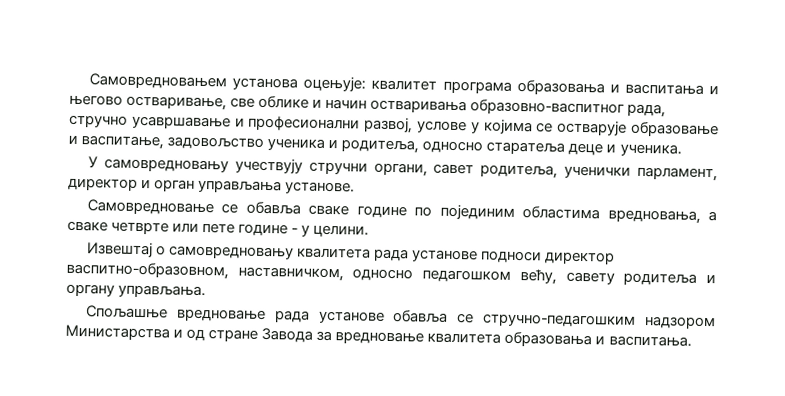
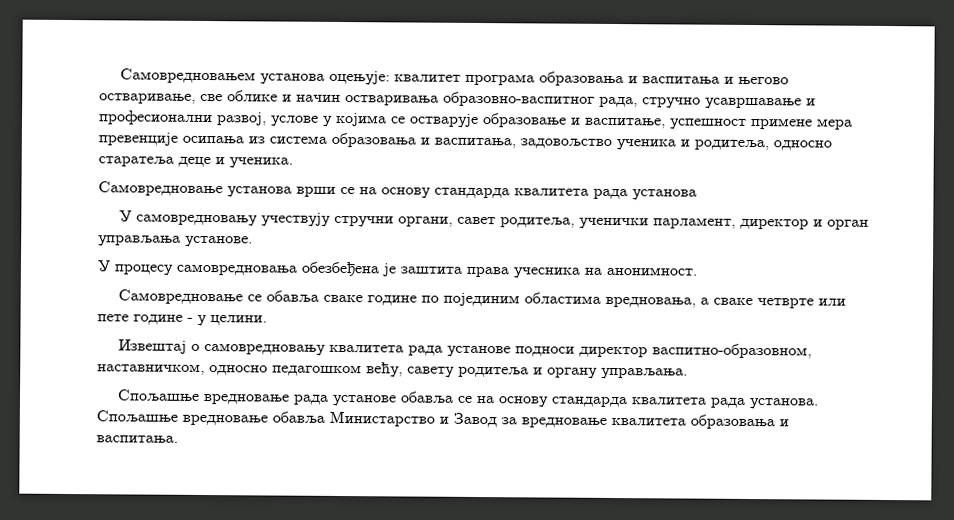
- Самовредновањем установа оцењује: квалитет програма образовања и васпитања и његово остваривање, све облике и начин остваривања образовно-васпитног рада, стручно усавршавање и професионални развој, услове у којима се остварује образовање и васпитање, задовољство ученика и родитеља, односно старатеља деце и ученика.
+ Самовредновањем установа оцењује: квалитет програма образовања и васпитања и његово остваривање, све облике и начин остваривања образовно-васпитног рада, стручно усавршавање и професионални развој, услове у којима се остварује образовање и васпитање, успешност примене мера превенције осипања из система образовања и васпитања, задовољство ученика и родитеља, односно старатеља деце и ученика.
+ Самовредновање установа врши се на основу стандарда квалитета рада установа
+ У процесу самовредновања обезбеђена је заштита права учесника на анонимност.
- Спољашње вредновање рада установе обавља се стручно-педагошким надзором Министарства и од стране Завода за вредновање квалитета образовања и васпитања.
+ Спољашње вредновање рада установе обавља се на основу стандарда квалитета рада установа. Спољашње вредновање обавља Министарство и Завод за вредновање квалитета образовања и васпитања.

